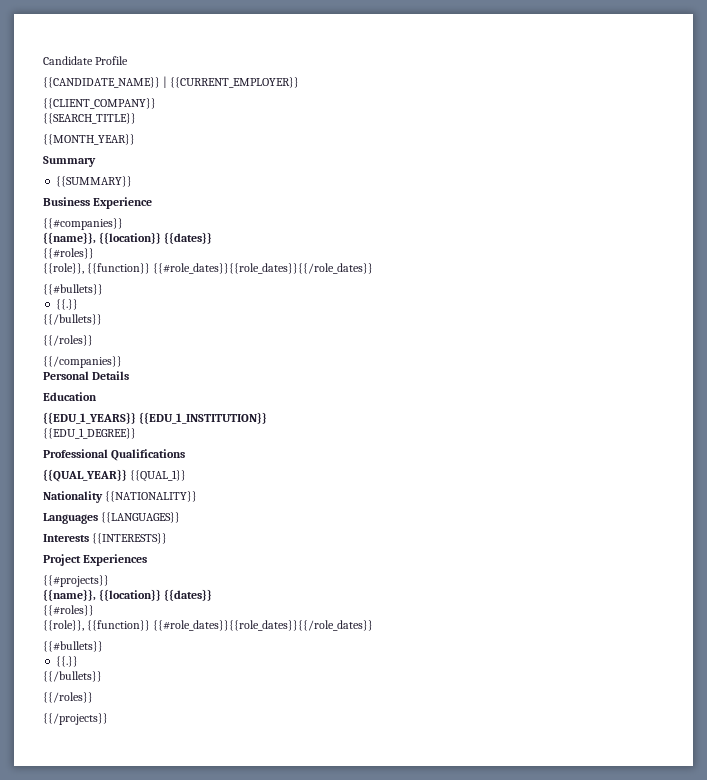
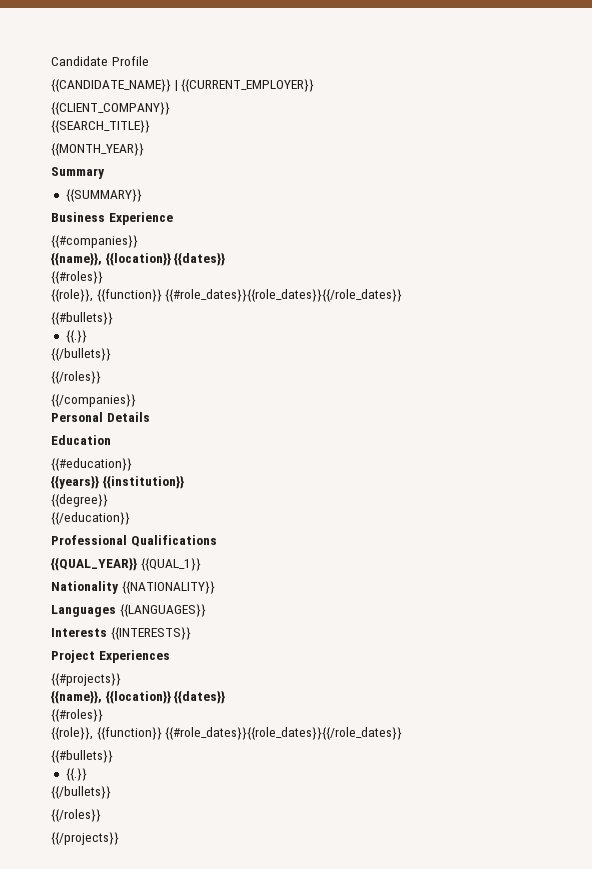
- {{EDU_1_YEARS}} {{EDU_1_INSTITUTION}}
- {{EDU_1_DEGREE}}
+ {{#education}}
+ {{years}} {{institution}}
+ {{degree}}
+ {{/education}}

